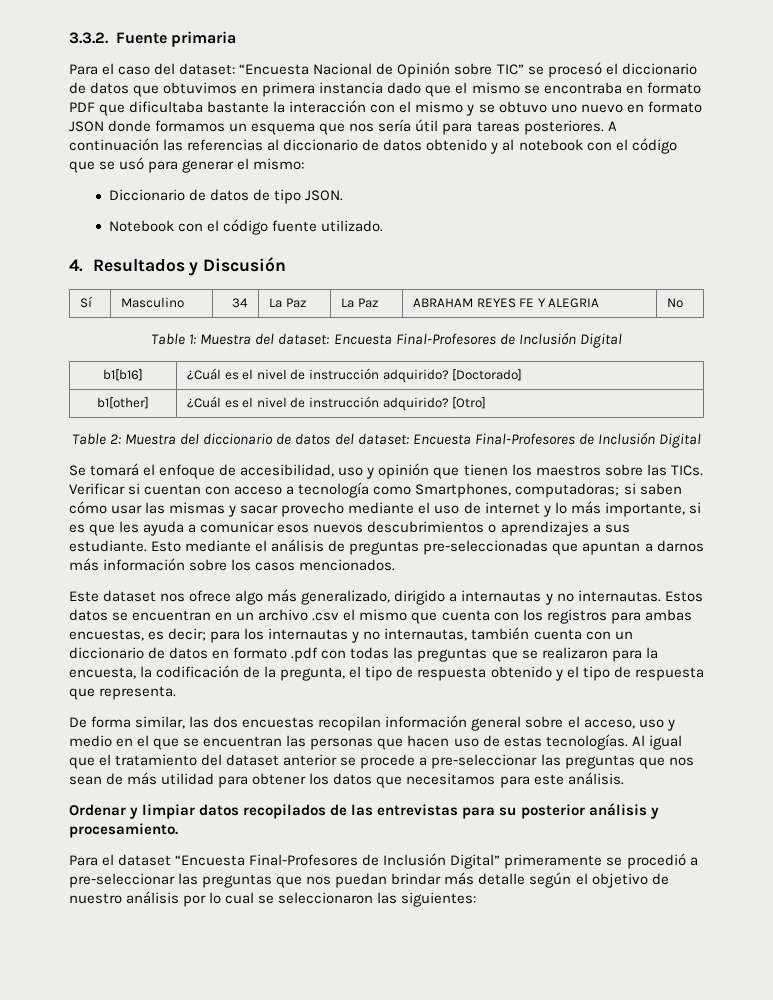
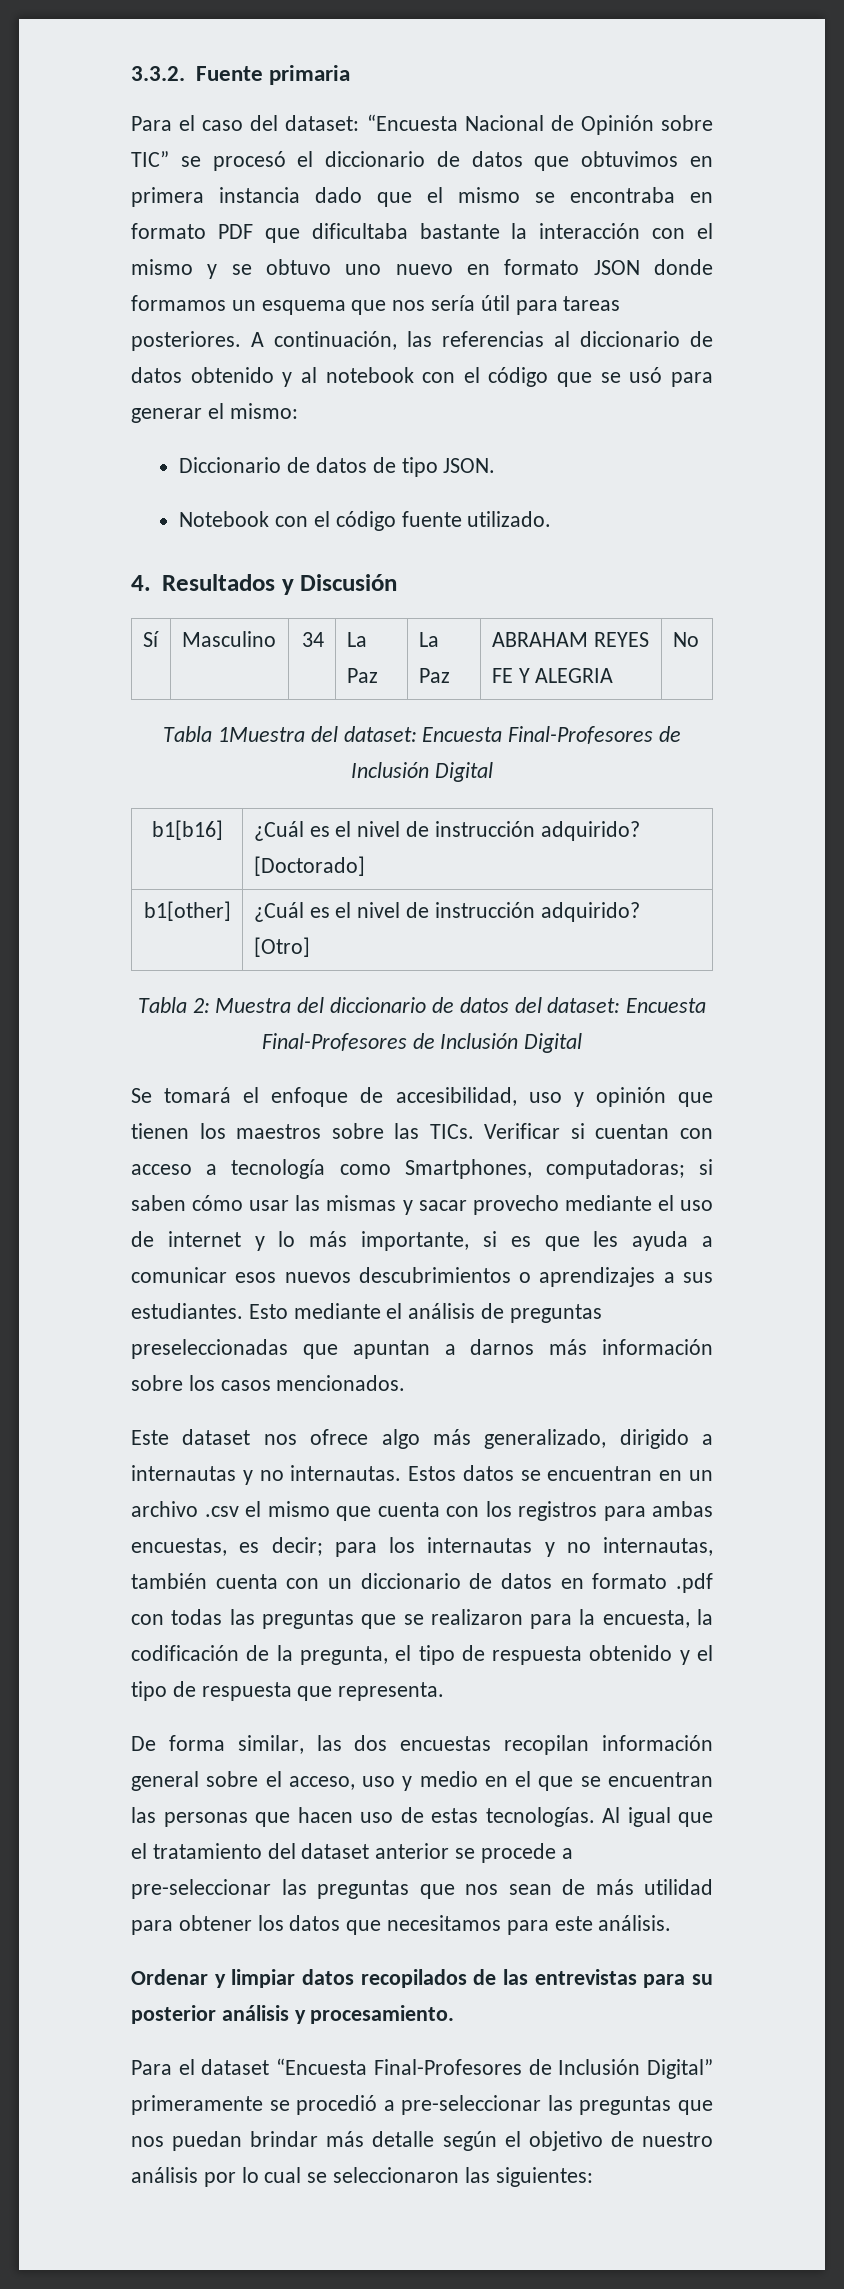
- A continuación las referencias al diccionario de datos obtenido y al notebook con el código que se usó para generar el mismo:
+ A continuación, las referencias al diccionario de datos obtenido y al notebook con el código que se usó para generar el mismo:
- Table 1: Muestra del dataset: Encuesta Final-Profesores de Inclusión Digital
+ Tabla 1Muestra del dataset: Encuesta Final-Profesores de Inclusión Digital
- Table 2: Muestra del diccionario de datos del dataset: Encuesta Final-Profesores de Inclusión Digital
+ Tabla 2: Muestra del diccionario de datos del dataset: Encuesta Final-Profesores de Inclusión Digital
- Verificar si cuentan con acceso a tecnología como Smartphones, computadoras; si saben cómo usar las mismas y sacar provecho mediante el uso de internet y lo más importante, si es que les ayuda a comunicar esos nuevos descubrimientos o aprendizajes a sus estudiante.
+ Verificar si cuentan con acceso a tecnología como Smartphones, computadoras; si saben cómo usar las mismas y sacar provecho mediante el uso de internet y lo más importante, si es que les ayuda a comunicar esos nuevos descubrimientos o aprendizajes a sus estudiantes.
- Esto mediante el análisis de preguntas pre-seleccionadas que apuntan a darnos más información sobre los casos mencionados.
+ Esto mediante el análisis de preguntas preseleccionadas que apuntan a darnos más información sobre los casos mencionados.

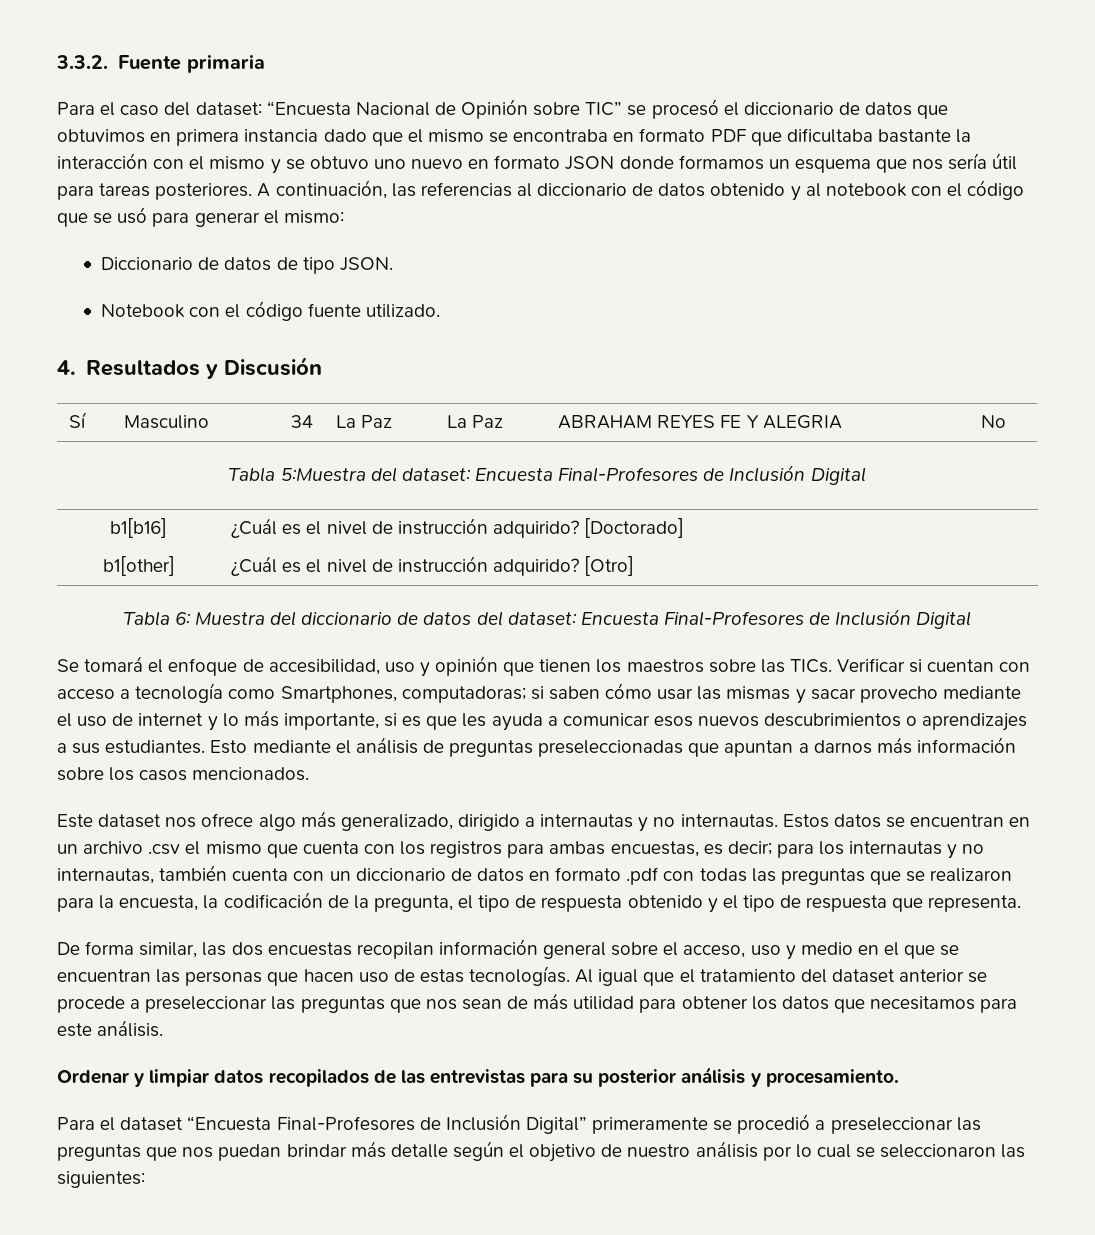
- Tabla 1Muestra del dataset: Encuesta Final-Profesores de Inclusión Digital
+ Tabla 5:Muestra del dataset: Encuesta Final-Profesores de Inclusión Digital
- Tabla 2: Muestra del diccionario de datos del dataset: Encuesta Final-Profesores de Inclusión Digital
+ Tabla 6: Muestra del diccionario de datos del dataset: Encuesta Final-Profesores de Inclusión Digital
- Al igual que el tratamiento del dataset anterior se procede a pre-seleccionar las preguntas que nos sean de más utilidad para obtener los datos que necesitamos para este análisis.
+ Al igual que el tratamiento del dataset anterior se procede a preseleccionar las preguntas que nos sean de más utilidad para obtener los datos que necesitamos para este análisis.
- Para el dataset “Encuesta Final-Profesores de Inclusión Digital” primeramente se procedió a pre-seleccionar las preguntas que nos puedan brindar más detalle según el objetivo de nuestro análisis por lo cual se seleccionaron las siguientes:
+ Para el dataset “Encuesta Final-Profesores de Inclusión Digital” primeramente se procedió a preseleccionar las preguntas que nos puedan brindar más detalle según el objetivo de nuestro análisis por lo cual se seleccionaron las siguientes:

